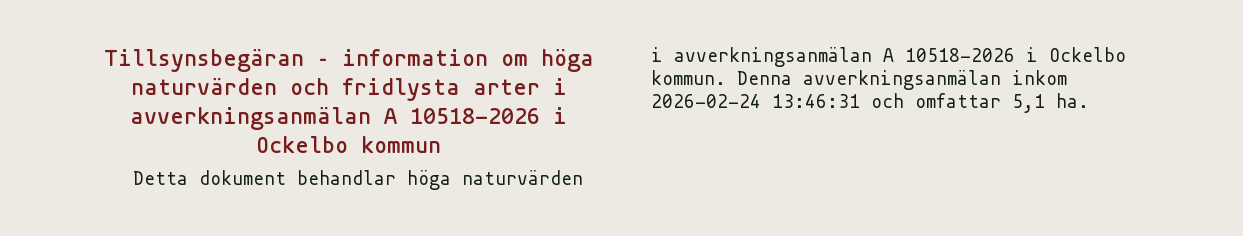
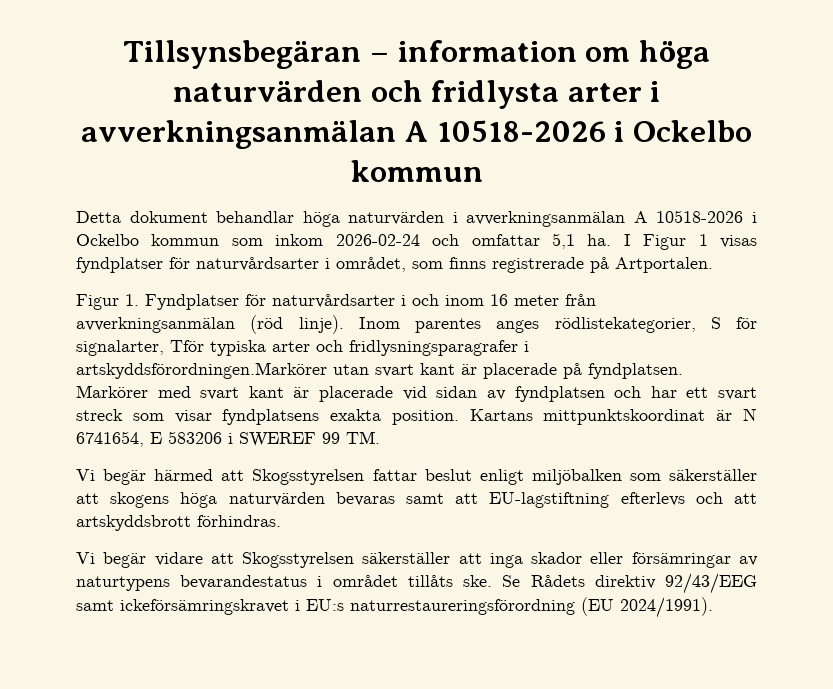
- Detta dokument behandlar höga naturvärden i avverkningsanmälan A 10518-2026 i Ockelbo kommun. Denna avverkningsanmälan inkom 2026-02-24 13:46:31 och omfattar 5,1 ha.
+ Detta dokument behandlar höga naturvärden i avverkningsanmälan A 10518-2026 i Ockelbo kommun som inkom 2026-02-24 och omfattar 5,1 ha.
+ I Figur 1 visas fyndplatser för naturvårdsarter i området, som finns registrerade på Artportalen.
+ Figur 1. Fyndplatser för naturvårdsarter i och inom 16 meter från avverkningsanmälan (röd linje). Inom parentes anges rödlistekategorier, S för signalarter, Tför typiska arter och fridlysningsparagrafer i artskyddsförordningen.Markörer utan svart kant är placerade på fyndplatsen. Markörer med svart kant är placerade vid sidan av fyndplatsen och har ett svart streck som visar fyndplatsens exakta position. Kartans mittpunktskoordinat är N 6741654, E 583206 i SWEREF 99 TM.
+ Vi begär härmed att Skogsstyrelsen fattar beslut enligt miljöbalken som säkerställer att skogens höga naturvärden bevaras samt att EU-lagstiftning efterlevs och att artskyddsbrott förhindras.
+ Vi begär vidare att Skogsstyrelsen säkerställer att inga skador eller försämringar av naturtypens bevarandestatus i området tillåts ske. Se Rådets direktiv 92/43/EEG samt ickeförsämringskravet i EU:s naturrestaureringsförordning (EU 2024/1991).

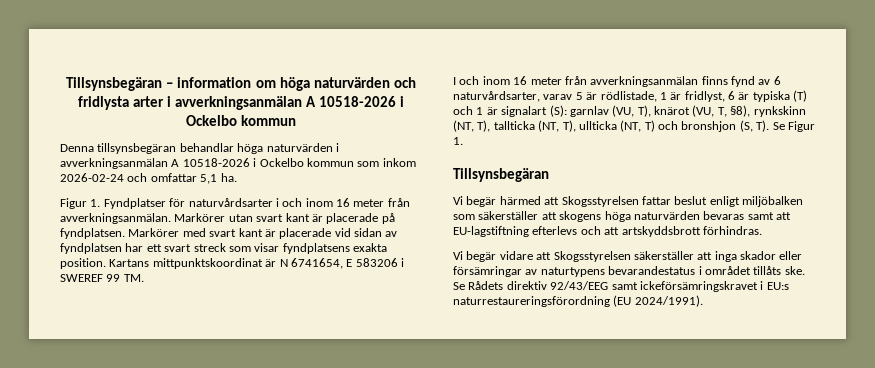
- Detta dokument behandlar höga naturvärden i avverkningsanmälan A 10518-2026 i Ockelbo kommun som inkom 2026-02-24 och omfattar 5,1 ha. I Figur 1 visas fyndplatser för naturvårdsarter i området, som finns registrerade på Artportalen.
+ Denna tillsynsbegäran behandlar höga naturvärden i avverkningsanmälan A 10518-2026 i Ockelbo kommun som inkom 2026-02-24 och omfattar 5,1 ha.
- Figur 1. Fyndplatser för naturvårdsarter i och inom 16 meter från avverkningsanmälan (röd linje). Inom parentes anges rödlistekategorier, S för signalarter, Tför typiska arter och fridlysningsparagrafer i artskyddsförordningen.Markörer utan svart kant är placerade på fyndplatsen.
+ Figur 1. Fyndplatser för naturvårdsarter i och inom 16 meter från avverkningsanmälan. Markörer utan svart kant är placerade på fyndplatsen.
- Markörer med svart kant är placerade vid sidan av fyndplatsen och har ett svart streck som visar fyndplatsens exakta position.
+ Markörer med svart kant är placerade vid sidan av fyndplatsen har ett svart streck som visar fyndplatsens exakta position.
+ I och inom 16 meter från avverkningsanmälan finns fynd av 6 naturvårdsarter, varav 5 är rödlistade, 1 är fridlyst, 6 är typiska (T) och 1 är signalart (S): garnlav (VU, T), knärot (VU, T, §8), rynkskinn (NT, T), tallticka (NT, T), ullticka (NT, T) och bronshjon (S, T). Se Figur 1.
+ Tillsynsbegäran

